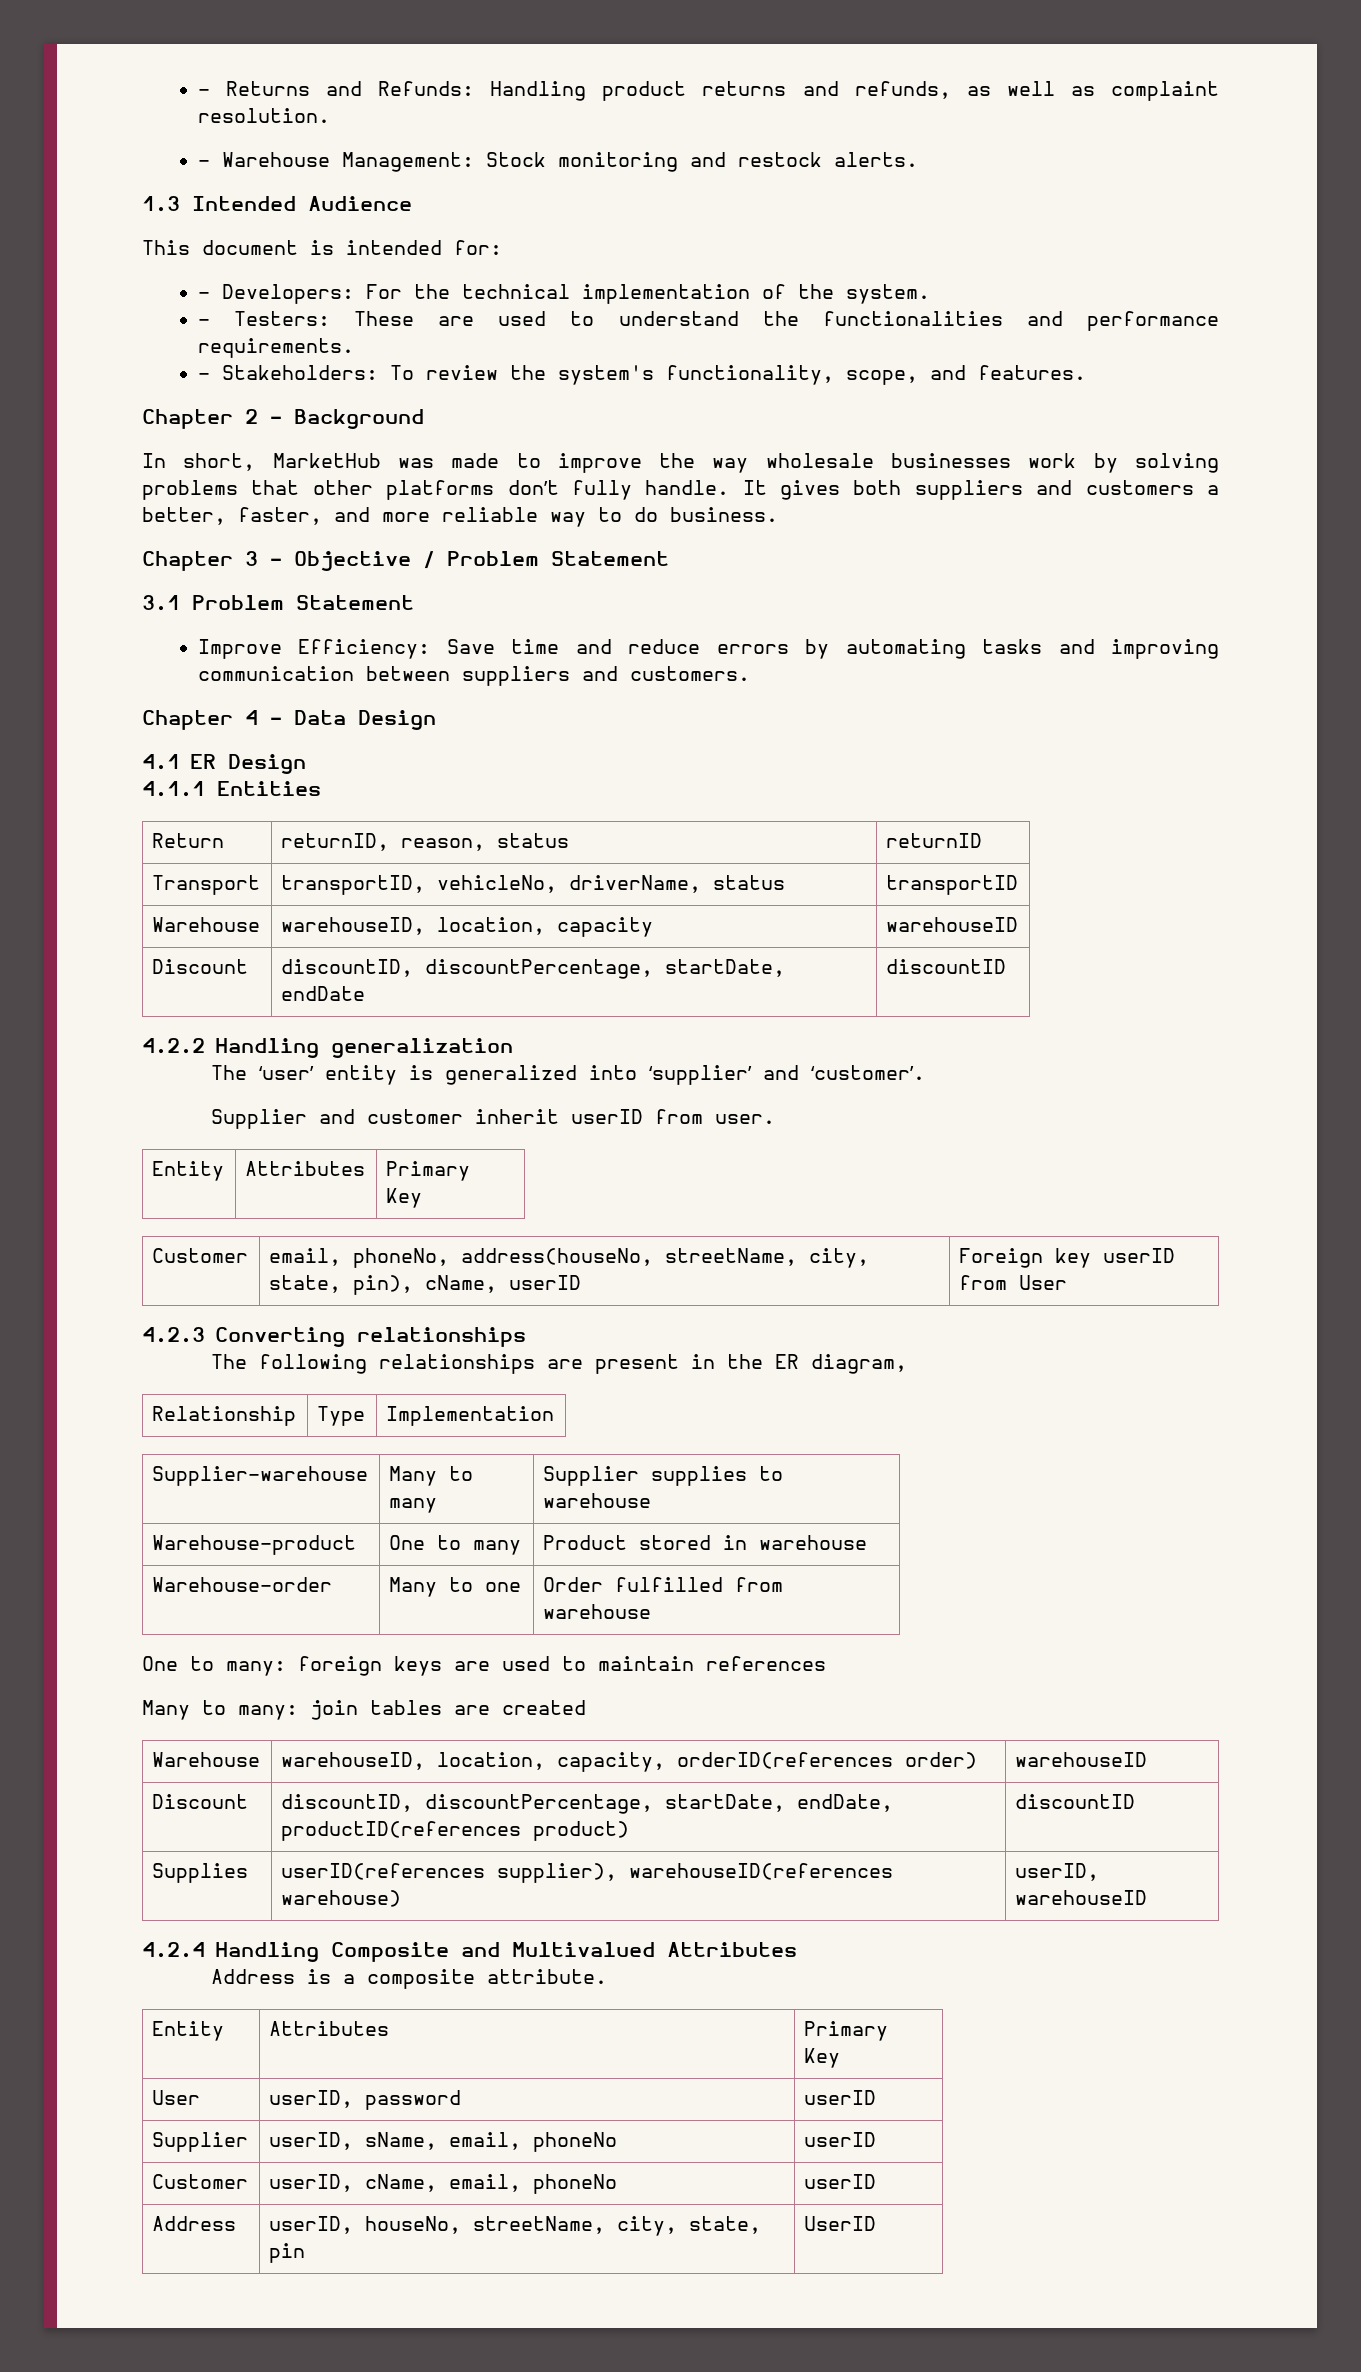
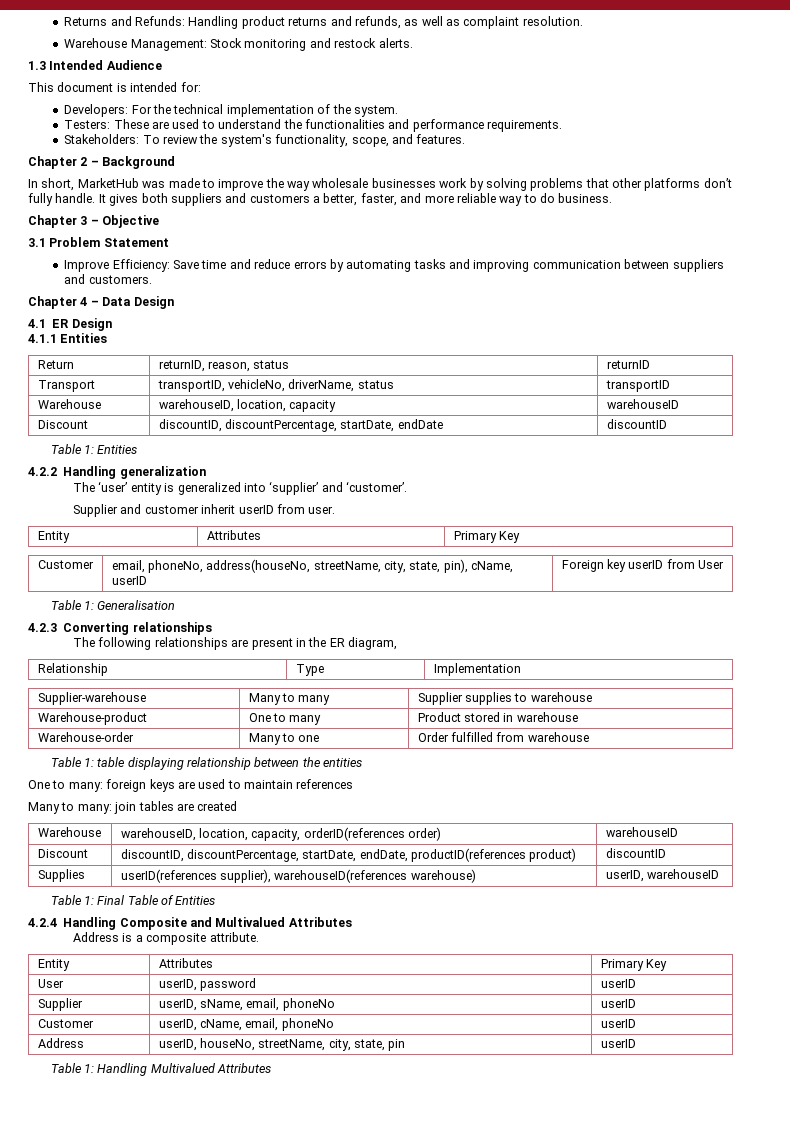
- - Returns and Refunds: Handling product returns and refunds, as well as complaint resolution.
+ Returns and Refunds: Handling product returns and refunds, as well as complaint resolution.
- - Warehouse Management: Stock monitoring and restock alerts.
+ Warehouse Management: Stock monitoring and restock alerts.
- - Developers: For the technical implementation of the system.
+ Developers: For the technical implementation of the system.
- - Testers: These are used to understand the functionalities and performance requirements.
+ Testers: These are used to understand the functionalities and performance requirements.
- - Stakeholders: To review the system's functionality, scope, and features.
+ Stakeholders: To review the system's functionality, scope, and features.
- Chapter 3 – Objective / Problem Statement
+ Chapter 3 – Objective
+ Table 1: Entities
+ Table 1: Generalisation
+ Table 1: table displaying relationship between the entities
+ Table 1: Final Table of Entities
- Address | userID, houseNo, streetName, city, state, pin | UserID
+ Address | userID, houseNo, streetName, city, state, pin | userID
+ Table 1: Handling Multivalued Attributes

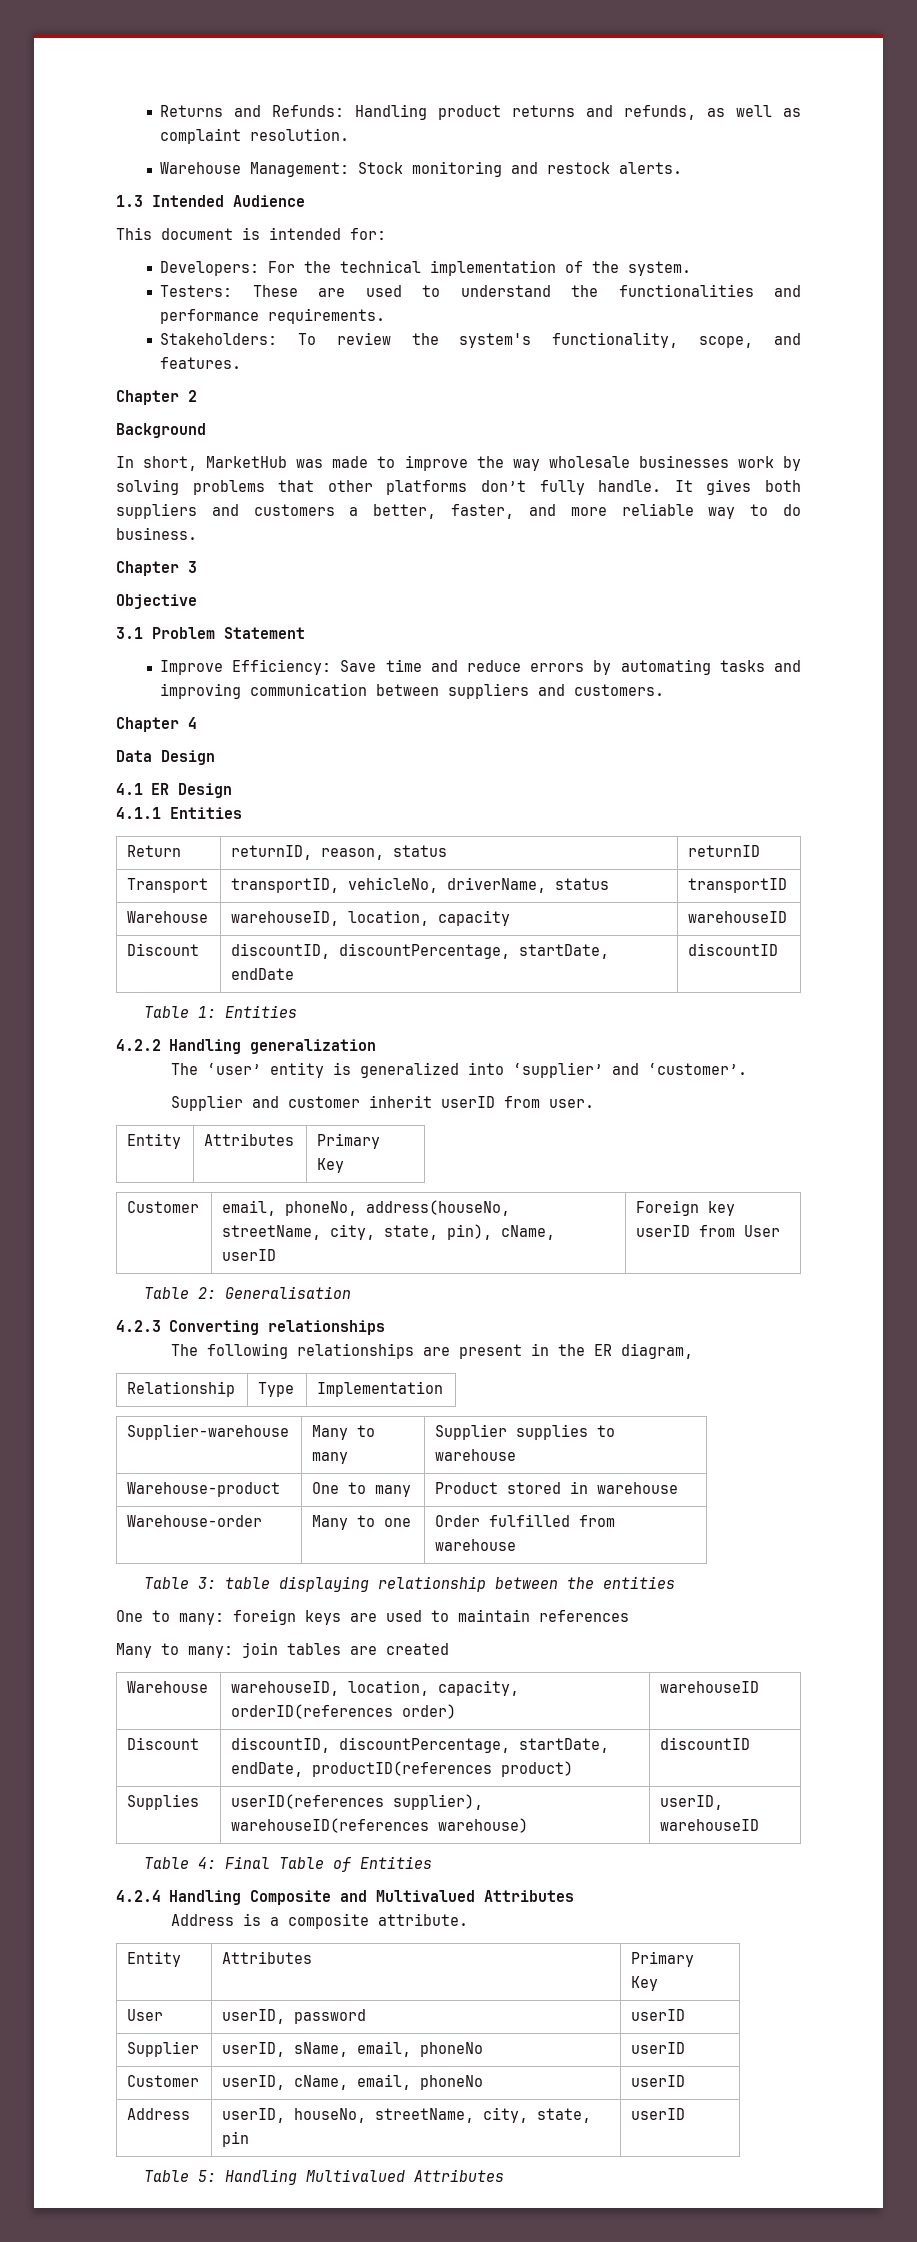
- Chapter 2 – Background
+ Chapter 2
+ Background
- Chapter 3 – Objective
+ Chapter 3
+ Objective
- Chapter 4 – Data Design
+ Chapter 4
+ Data Design
- Table 1: Generalisation
+ Table 2: Generalisation
- Table 1: table displaying relationship between the entities
+ Table 3: table displaying relationship between the entities
- Table 1: Final Table of Entities
+ Table 4: Final Table of Entities
- Table 1: Handling Multivalued Attributes
+ Table 5: Handling Multivalued Attributes

